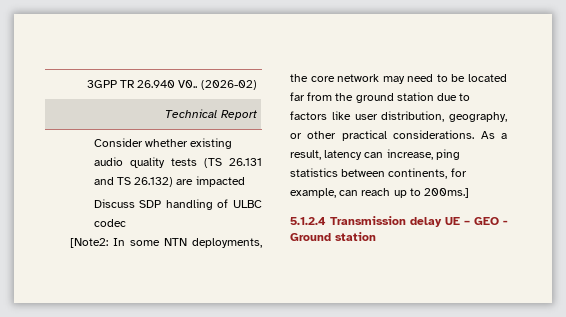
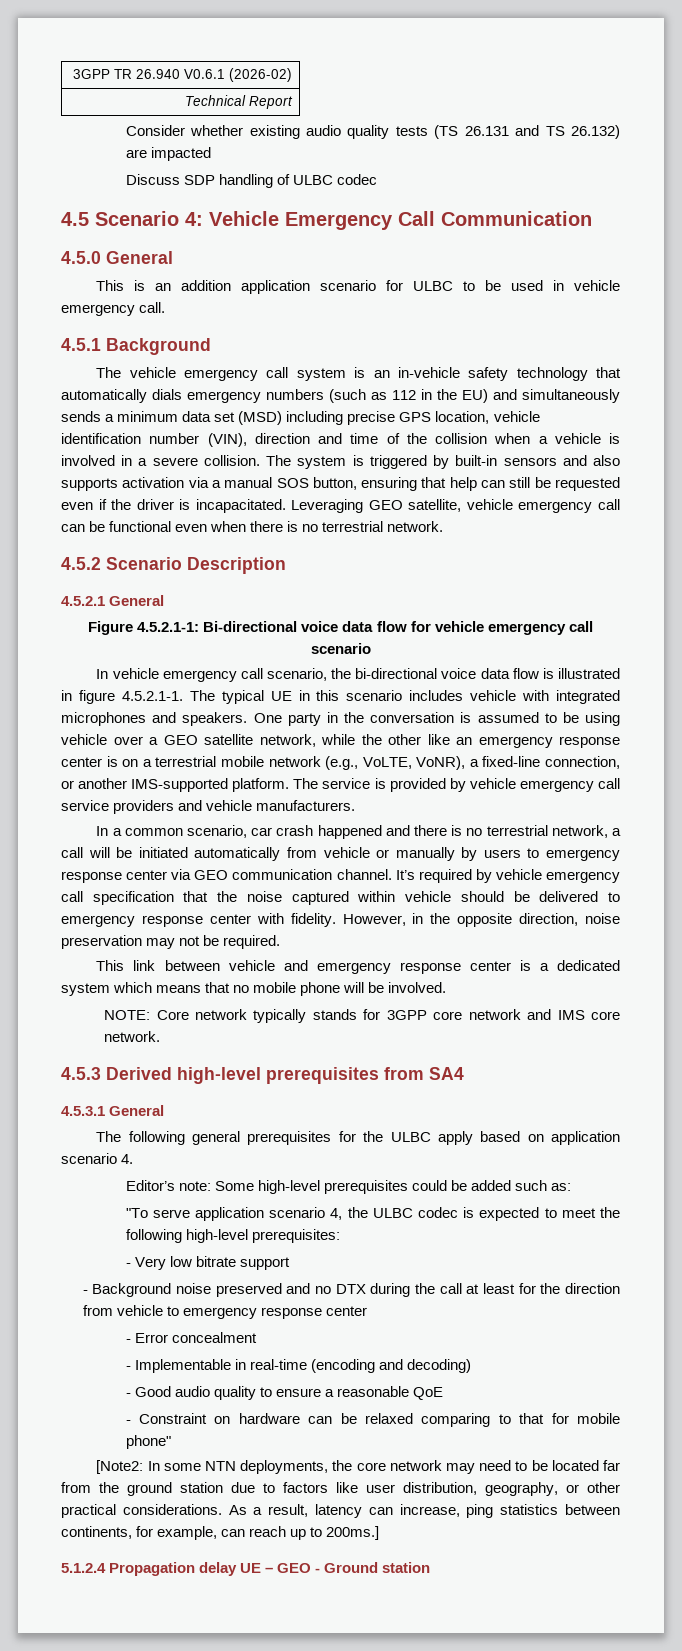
- 3GPP TR 26.940 V0.. (2026-02)
+ 3GPP TR 26.940 V0.6.1 (2026-02)
+ 4.5 Scenario 4: Vehicle Emergency Call Communication
+ 4.5.0 General
+ This is an addition application scenario for ULBC to be used in vehicle emergency call.
+ 4.5.1 Background
+ The vehicle emergency call system is an in-vehicle safety technology that automatically dials emergency numbers (such as 112 in the EU) and simultaneously sends a minimum data set (MSD) including precise GPS location, vehicle identification number (VIN), direction and time of the collision when a vehicle is involved in a severe collision. The system is triggered by built-in sensors and also supports activation via a manual SOS button, ensuring that help can still be requested even if the driver is incapacitated. Leveraging GEO satellite, vehicle emergency call can be functional even when there is no terrestrial network.
+ 4.5.2 Scenario Description
+ 4.5.2.1 General
+ Figure 4.5.2.1-1: Bi-directional voice data flow for vehicle emergency call scenario
+ In vehicle emergency call scenario, the bi-directional voice data flow is illustrated in figure 4.5.2.1-1. The typical UE in this scenario includes vehicle with integrated microphones and speakers. One party in the conversation is assumed to be using vehicle over a GEO satellite network, while the other like an emergency response center is on a terrestrial mobile network (e.g., VoLTE, VoNR), a fixed-line connection, or another IMS-supported platform. The service is provided by vehicle emergency call service providers and vehicle manufacturers.
+ In a common scenario, car crash happened and there is no terrestrial network, a call will be initiated automatically from vehicle or manually by users to emergency response center via GEO communication channel. It’s required by vehicle emergency call specification that the noise captured within vehicle should be delivered to emergency response center with fidelity. However, in the opposite direction, noise preservation may not be required.
+ This link between vehicle and emergency response center is a dedicated system which means that no mobile phone will be involved.
+ NOTE: Core network typically stands for 3GPP core network and IMS core network.
+ 4.5.3 Derived high-level prerequisites from SA4
+ 4.5.3.1 General
+ The following general prerequisites for the ULBC apply based on application scenario 4.
+ Editor’s note: Some high-level prerequisites could be added such as:
+ "To serve application scenario 4, the ULBC codec is expected to meet the following high-level prerequisites:
+ - Very low bitrate support
+ - Background noise preserved and no DTX during the call at least for the direction from vehicle to emergency response center
+ - Error concealment
+ - Implementable in real-time (encoding and decoding)
+ - Good audio quality to ensure a reasonable QoE
+ - Constraint on hardware can be relaxed comparing to that for mobile phone"
- 5.1.2.4 Transmission delay UE – GEO - Ground station
+ 5.1.2.4 Propagation delay UE – GEO - Ground station

